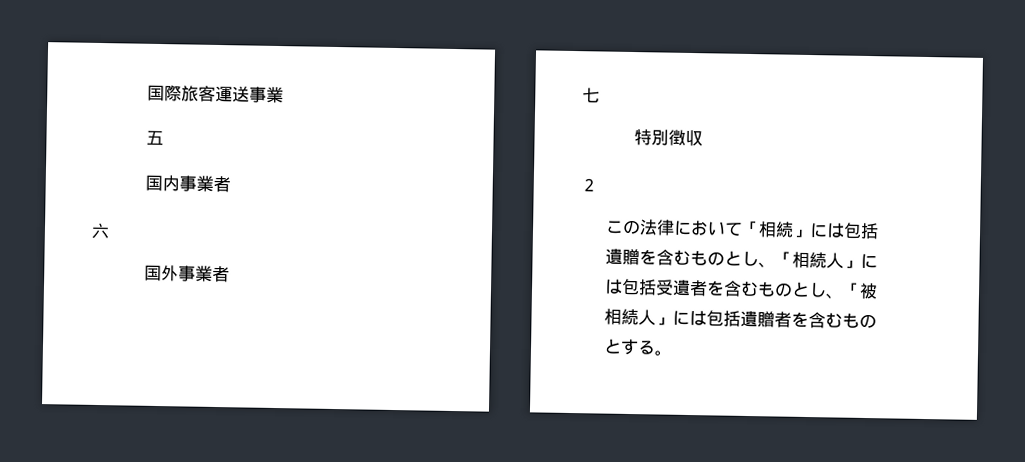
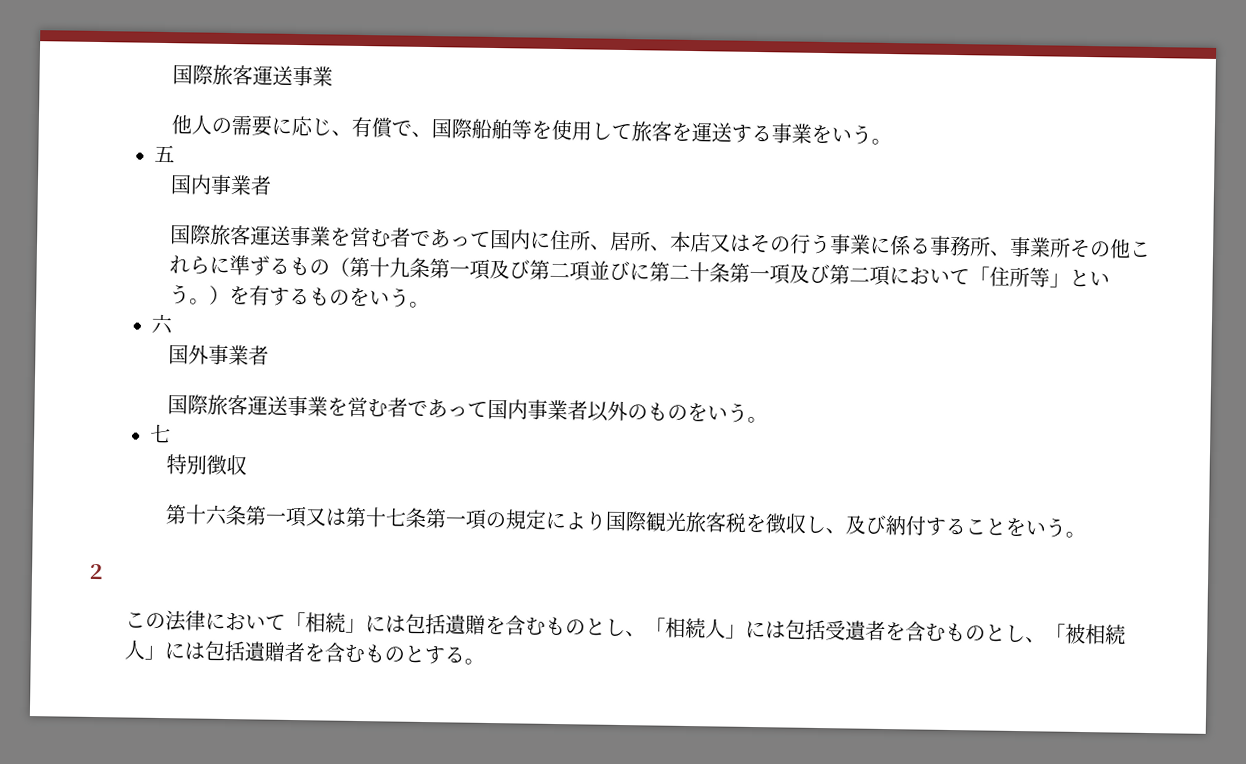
+ 他人の需要に応じ、有償で、国際船舶等を使用して旅客を運送する事業をいう。
  五
  国内事業者
+ 国際旅客運送事業を営む者であって国内に住所、居所、本店又はその行う事業に係る事務所、事業所その他これらに準ずるもの（第十九条第一項及び第二項並びに第二十条第一項及び第二項において「住所等」という。）を有するものをいう。
  六
  国外事業者
+ 国際旅客運送事業を営む者であって国内事業者以外のものをいう。
  七
  特別徴収
+ 第十六条第一項又は第十七条第一項の規定により国際観光旅客税を徴収し、及び納付することをいう。

